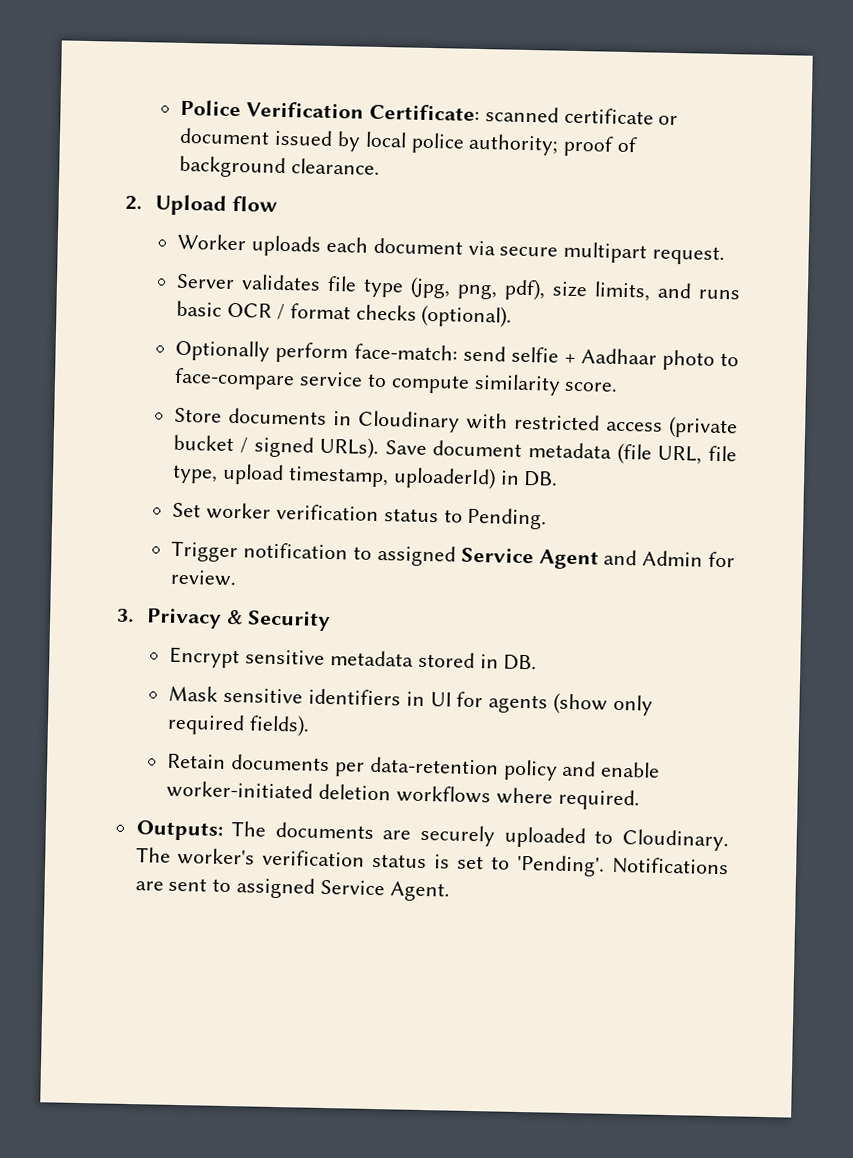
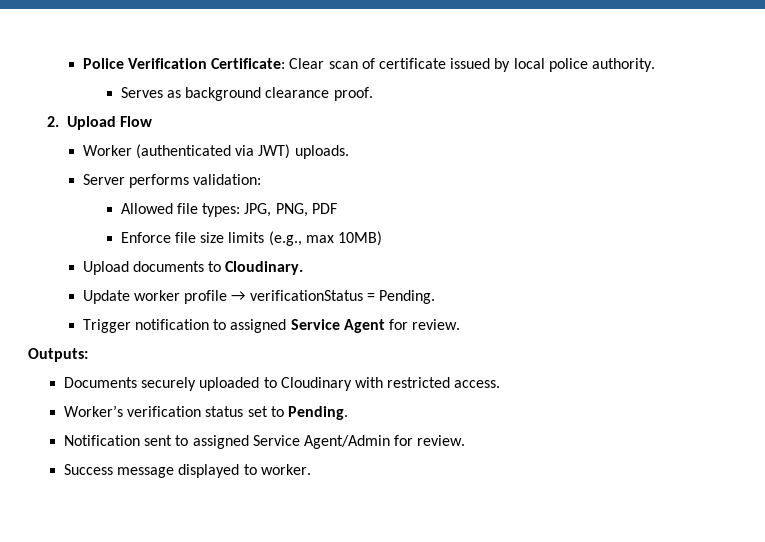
- Police Verification Certificate: scanned certificate or document issued by local police authority; proof of background clearance.
+ Police Verification Certificate: Clear scan of certificate issued by local police authority.
+ Serves as background clearance proof.
- 2. Upload flow
+ 2. Upload Flow
- Worker uploads each document via secure multipart request.
- Server validates file type (jpg, png, pdf), size limits, and runs basic OCR / format checks (optional).
- Optionally perform face-match: send selfie + Aadhaar photo to face-compare service to compute similarity score.
- Store documents in Cloudinary with restricted access (private bucket / signed URLs). Save document metadata (file URL, file type, upload timestamp, uploaderId) in DB.
- Set worker verification status to Pending.
+ Worker (authenticated via JWT) uploads.
+ Server performs validation:
+ Allowed file types: JPG, PNG, PDF
+ Enforce file size limits (e.g., max 10MB)
+ Upload documents to Cloudinary.
+ Update worker profile → verificationStatus = Pending.
- Trigger notification to assigned Service Agent and Admin for review.
- 3. Privacy & Security
- Encrypt sensitive metadata stored in DB.
- Mask sensitive identifiers in UI for agents (show only required fields).
- Retain documents per data-retention policy and enable worker-initiated deletion workflows where required.
- Outputs: The documents are securely uploaded to Cloudinary. The worker's verification status is set to 'Pending'. Notifications are sent to assigned Service Agent.
+ Trigger notification to assigned Service Agent for review.
+ Outputs:
+ Documents securely uploaded to Cloudinary with restricted access.
+ Worker’s verification status set to Pending.
+ Notification sent to assigned Service Agent/Admin for review.
+ Success message displayed to worker.

